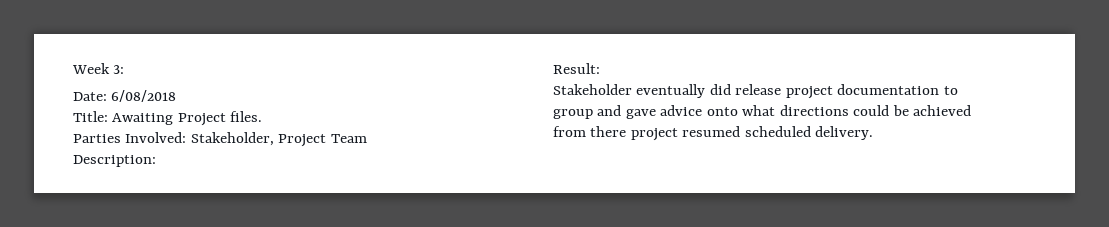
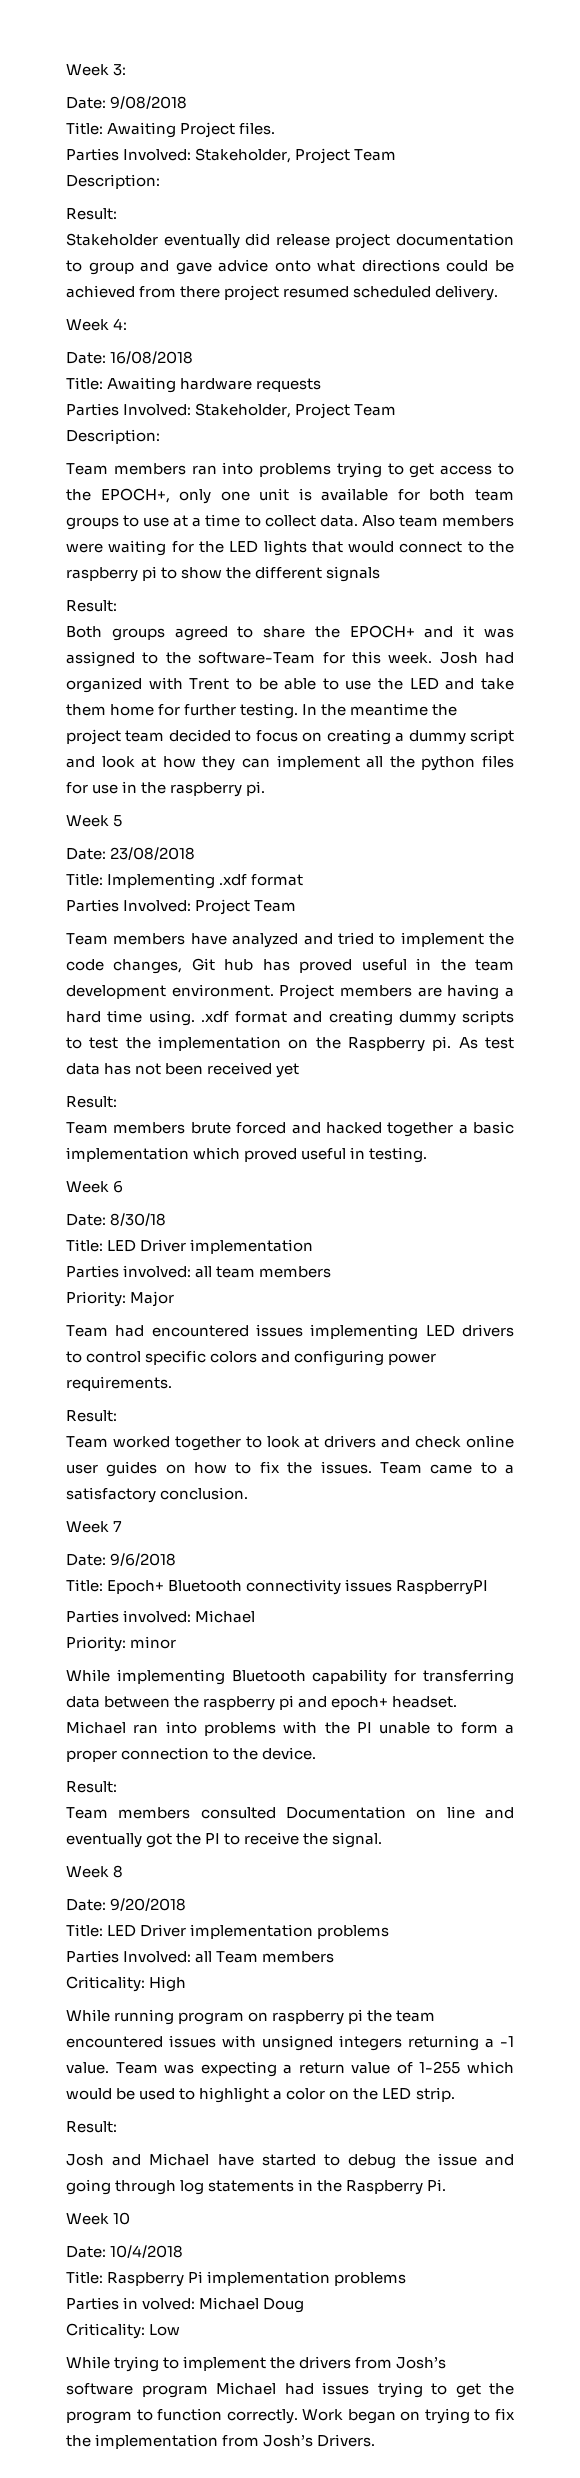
- Date: 6/08/2018
+ Date: 9/08/2018
+ Week 4:
+ Date: 16/08/2018
+ Title: Awaiting hardware requests
+ Parties Involved: Stakeholder, Project Team
+ Description:
+ Team members ran into problems trying to get access to the EPOCH+, only one unit is available for both team groups to use at a time to collect data. Also team members were waiting for the LED lights that would connect to the raspberry pi to show the different signals
+ Result:
+ Both groups agreed to share the EPOCH+ and it was assigned to the software-Team for this week. Josh had organized with Trent to be able to use the LED and take them home for further testing. In the meantime the project team decided to focus on creating a dummy script and look at how they can implement all the python files for use in the raspberry pi.
+ Week 5
+ Date: 23/08/2018
+ Title: Implementing .xdf format
+ Parties Involved: Project Team
+ Team members have analyzed and tried to implement the code changes, Git hub has proved useful in the team development environment. Project members are having a hard time using. .xdf format and creating dummy scripts to test the implementation on the Raspberry pi. As test data has not been received yet
+ Result:
+ Team members brute forced and hacked together a basic implementation which proved useful in testing.
+ Week 6
+ Date: 8/30/18
+ Title: LED Driver implementation
+ Parties involved: all team members
+ Priority: Major
+ Team had encountered issues implementing LED drivers to control specific colors and configuring power requirements.
+ Result:
+ Team worked together to look at drivers and check online user guides on how to fix the issues. Team came to a satisfactory conclusion.
+ Week 7
+ Date: 9/6/2018
+ Title: Epoch+ Bluetooth connectivity issues RaspberryPI
+ Parties involved: Michael
+ Priority: minor
+ While implementing Bluetooth capability for transferring data between the raspberry pi and epoch+ headset. Michael ran into problems with the PI unable to form a proper connection to the device.
+ Result:
+ Team members consulted Documentation on line and eventually got the PI to receive the signal.
+ Week 8
+ Date: 9/20/2018
+ Title: LED Driver implementation problems
+ Parties Involved: all Team members
+ Criticality: High
+ While running program on raspberry pi the team encountered issues with unsigned integers returning a -1 value. Team was expecting a return value of 1-255 which would be used to highlight a color on the LED strip.
+ Result:
+ Josh and Michael have started to debug the issue and going through log statements in the Raspberry Pi.
+ Week 10
+ Date: 10/4/2018
+ Title: Raspberry Pi implementation problems
+ Parties in volved: Michael Doug
+ Criticality: Low
+ While trying to implement the drivers from Josh’s software program Michael had issues trying to get the program to function correctly. Work began on trying to fix the implementation from Josh’s Drivers.

